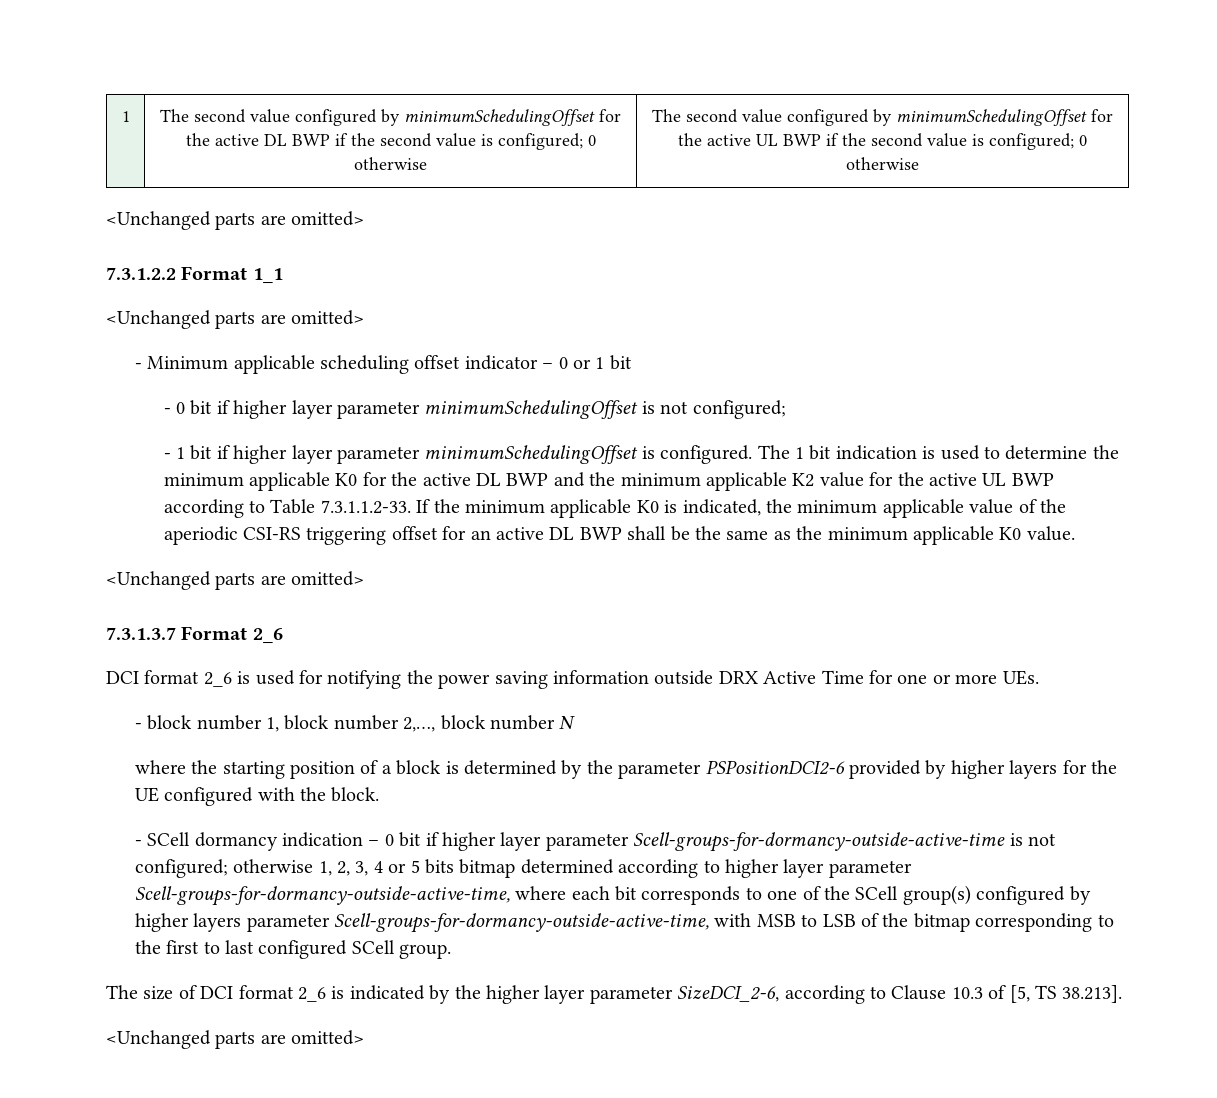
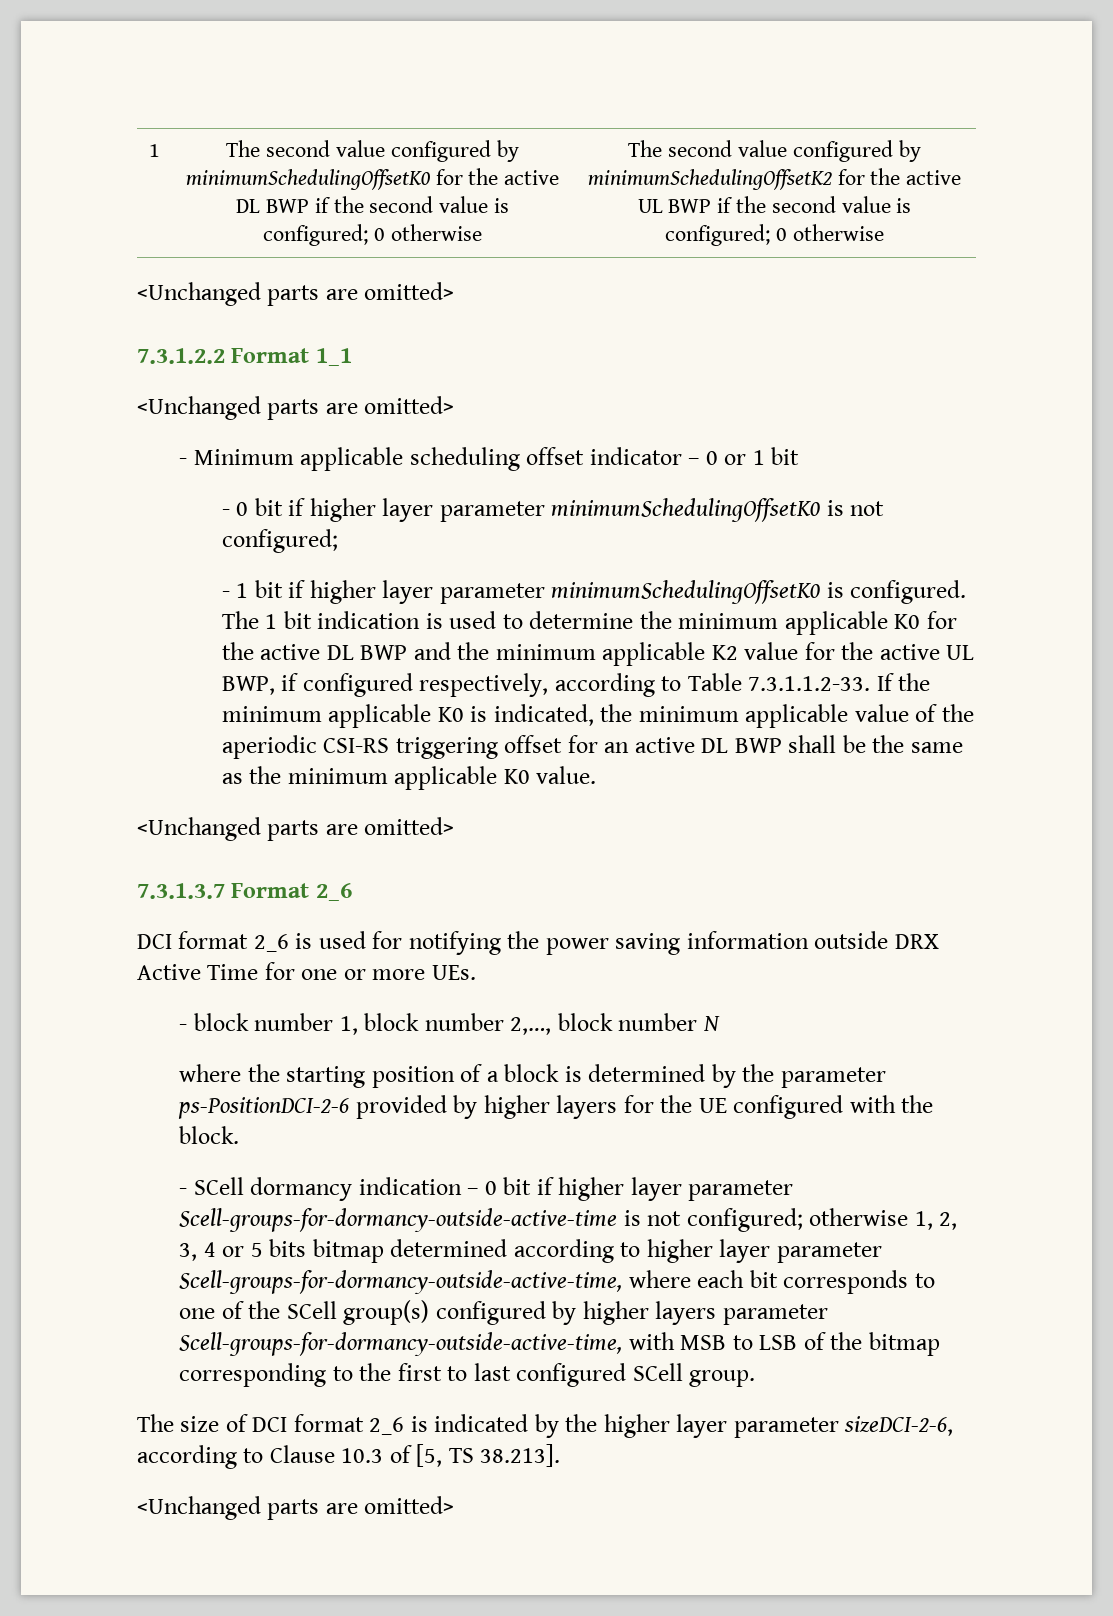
- 1 | The second value configured by minimumSchedulingOffset for the active DL BWP if the second value is configured; 0 otherwise | The second value configured by minimumSchedulingOffset for the active UL BWP if the second value is configured; 0 otherwise
+ 1 | The second value configured by minimumSchedulingOffsetK0 for the active DL BWP if the second value is configured; 0 otherwise | The second value configured by minimumSchedulingOffsetK2 for the active UL BWP if the second value is configured; 0 otherwise
- - 0 bit if higher layer parameter minimumSchedulingOffset is not configured;
+ - 0 bit if higher layer parameter minimumSchedulingOffsetK0 is not configured;
- - 1 bit if higher layer parameter minimumSchedulingOffset is configured.
+ - 1 bit if higher layer parameter minimumSchedulingOffsetK0 is configured.
- The 1 bit indication is used to determine the minimum applicable K0 for the active DL BWP and the minimum applicable K2 value for the active UL BWP according to Table 7.3.1.1.2-33. If the minimum applicable K0 is indicated, the minimum applicable value of the aperiodic CSI-RS triggering offset for an active DL BWP shall be the same as the minimum applicable K0 value.
+ The 1 bit indication is used to determine the minimum applicable K0 for the active DL BWP and the minimum applicable K2 value for the active UL BWP, if configured respectively, according to Table 7.3.1.1.2-33. If the minimum applicable K0 is indicated, the minimum applicable value of the aperiodic CSI-RS triggering offset for an active DL BWP shall be the same as the minimum applicable K0 value.
- where the starting position of a block is determined by the parameter PSPositionDCI2-6 provided by higher layers for the UE configured with the block.
+ where the starting position of a block is determined by the parameter ps-PositionDCI-2-6 provided by higher layers for the UE configured with the block.
- The size of DCI format 2_6 is indicated by the higher layer parameter SizeDCI_2-6, according to Clause 10.3 of [5, TS 38.213].
+ The size of DCI format 2_6 is indicated by the higher layer parameter sizeDCI-2-6, according to Clause 10.3 of [5, TS 38.213].

